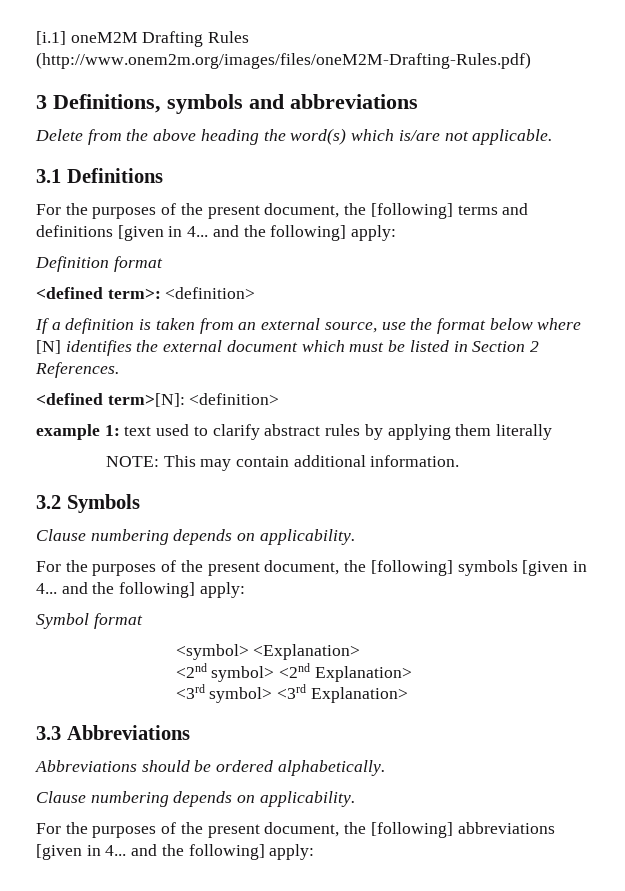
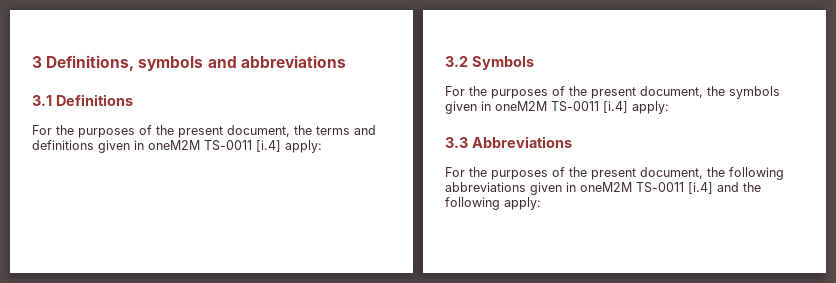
- [i.1] oneM2M Drafting Rules (http://www.onem2m.org/images/files/oneM2M-Drafting-Rules.pdf)
- Delete from the above heading the word(s) which is/are not applicable.
- For the purposes of the present document, the [following] terms and definitions [given in 4... and the following] apply:
- Definition format
- <defined term>: <definition>
- If a definition is taken from an external source, use the format below where [N] identifies the external document which must be listed in Section 2 References.
- <defined term>[N]: <definition>
- example 1: text used to clarify abstract rules by applying them literally
- NOTE: This may contain additional information.
+ For the purposes of the present document, the terms and definitions given in oneM2M TS-0011 [i.4] apply:
  3.2 Symbols
- Clause numbering depends on applicability.
- For the purposes of the present document, the [following] symbols [given in 4... and the following] apply:
- Symbol format
- <symbol> <Explanation>
- <2nd symbol> <2nd Explanation>
- <3rd symbol> <3rd Explanation>
+ For the purposes of the present document, the symbols given in oneM2M TS-0011 [i.4] apply:
  3.3 Abbreviations
- Abbreviations should be ordered alphabetically.
- Clause numbering depends on applicability.
- For the purposes of the present document, the [following] abbreviations [given in 4... and the following] apply:
+ For the purposes of the present document, the following abbreviations given in oneM2M TS-0011 [i.4] and the following apply:

